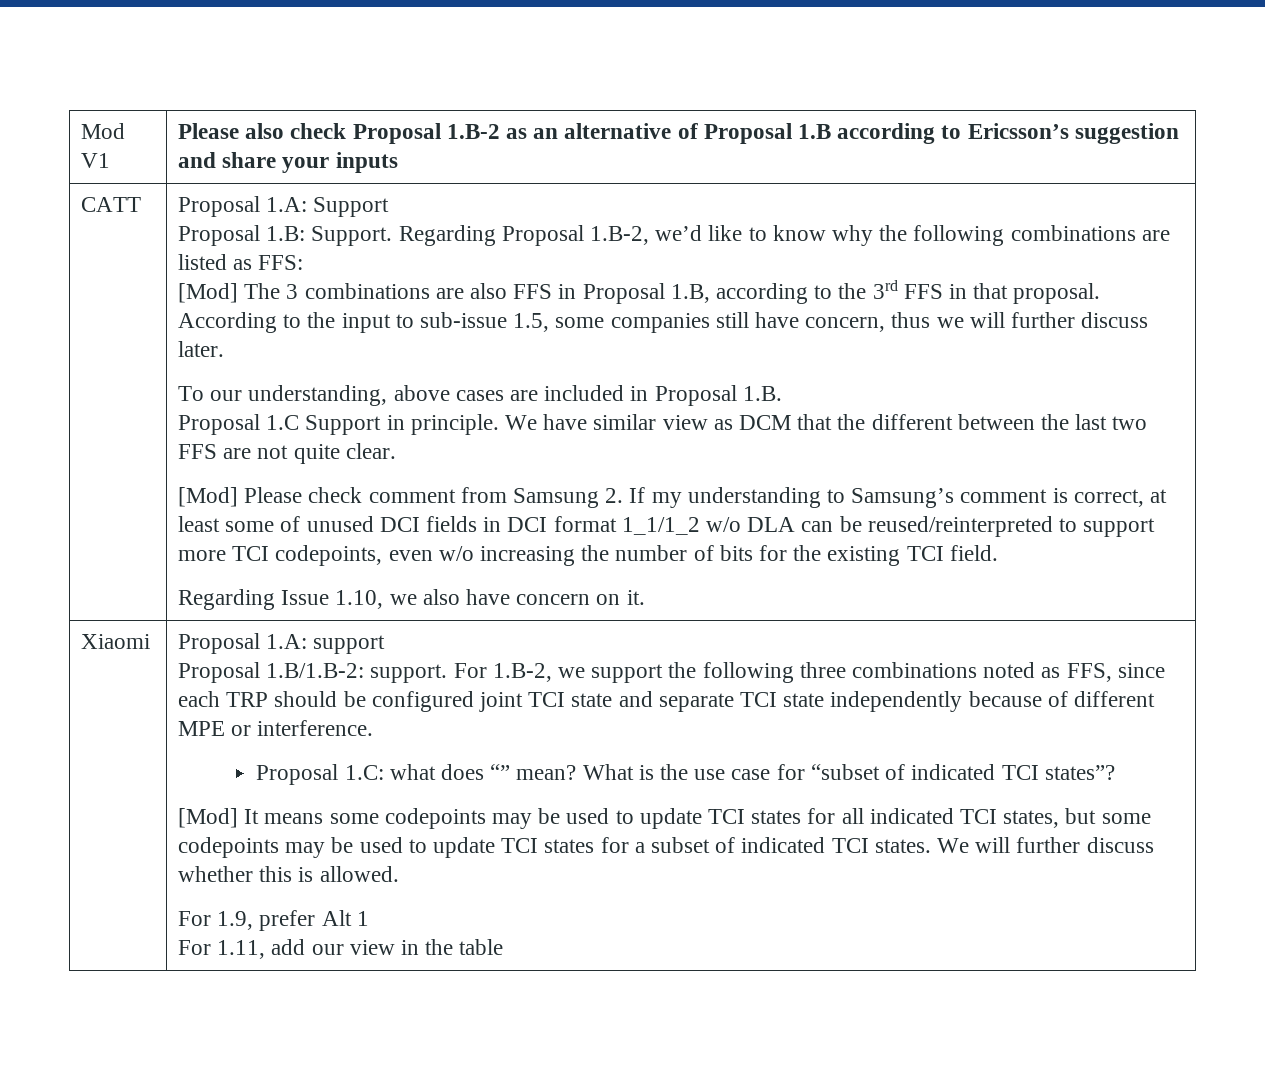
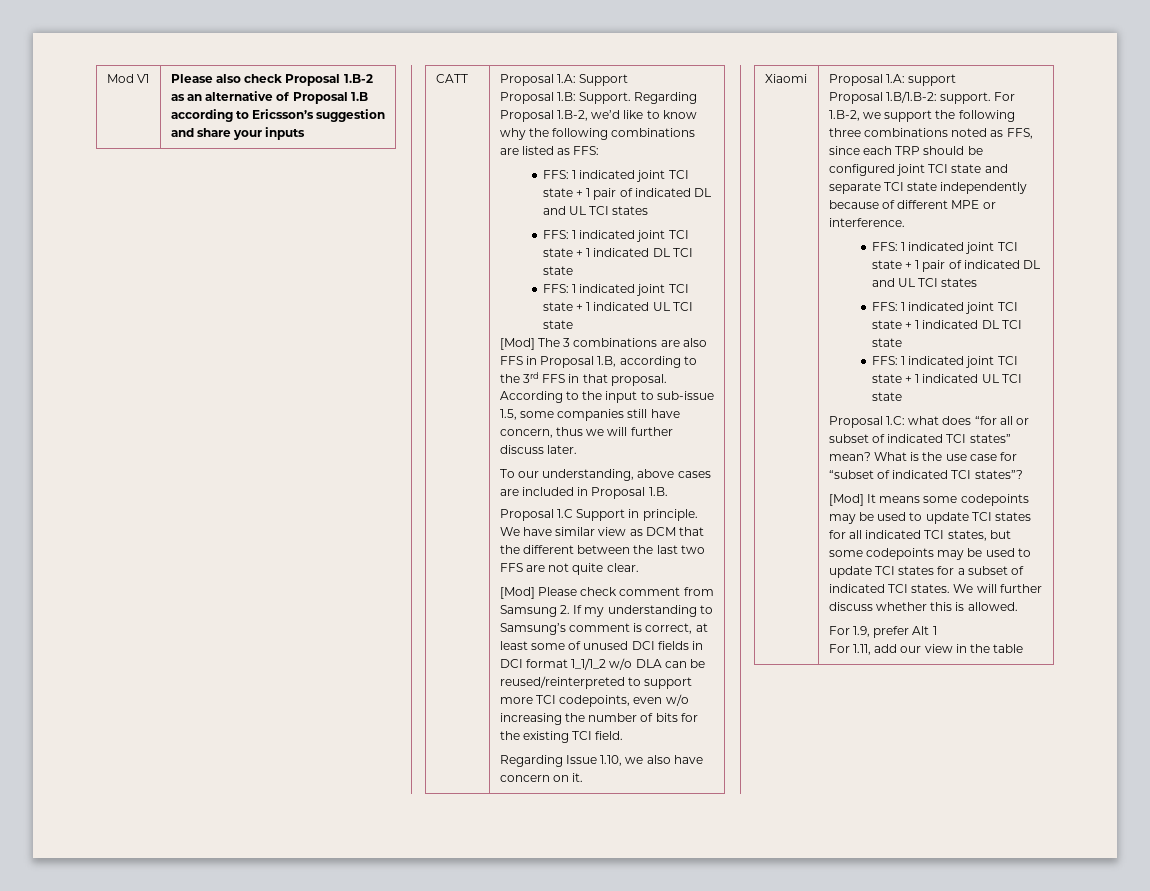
  Regarding Proposal 1.B-2, we’d like to know why the following combinations are listed as FFS:
+ FFS: 1 indicated joint TCI state + 1 pair of indicated DL and UL TCI states
+ FFS: 1 indicated joint TCI state + 1 indicated DL TCI state
+ FFS: 1 indicated joint TCI state + 1 indicated UL TCI state
  For 1.B-2, we support the following three combinations noted as FFS, since each TRP should be configured joint TCI state and separate TCI state independently because of different MPE or interference.
- Proposal 1.C: what does “” mean?
+ FFS: 1 indicated joint TCI state + 1 pair of indicated DL and UL TCI states
+ FFS: 1 indicated joint TCI state + 1 indicated DL TCI state
+ FFS: 1 indicated joint TCI state + 1 indicated UL TCI state
+ Proposal 1.C: what does “for all or subset of indicated TCI states” mean?

